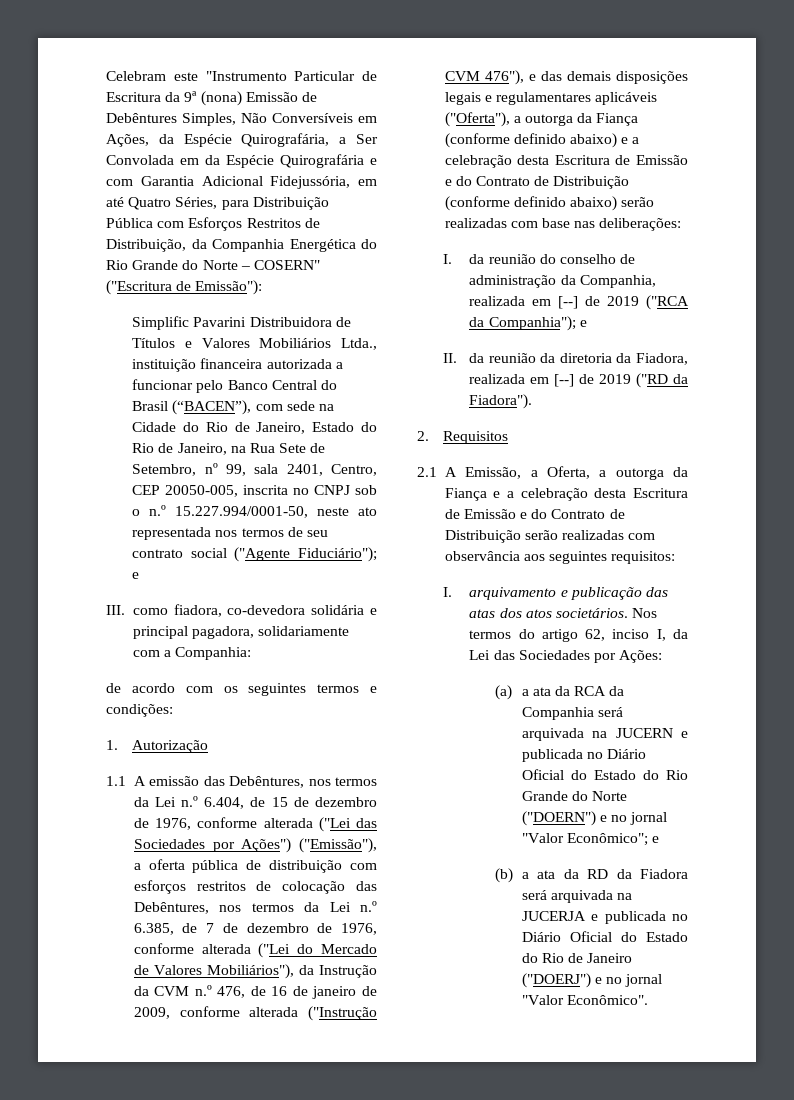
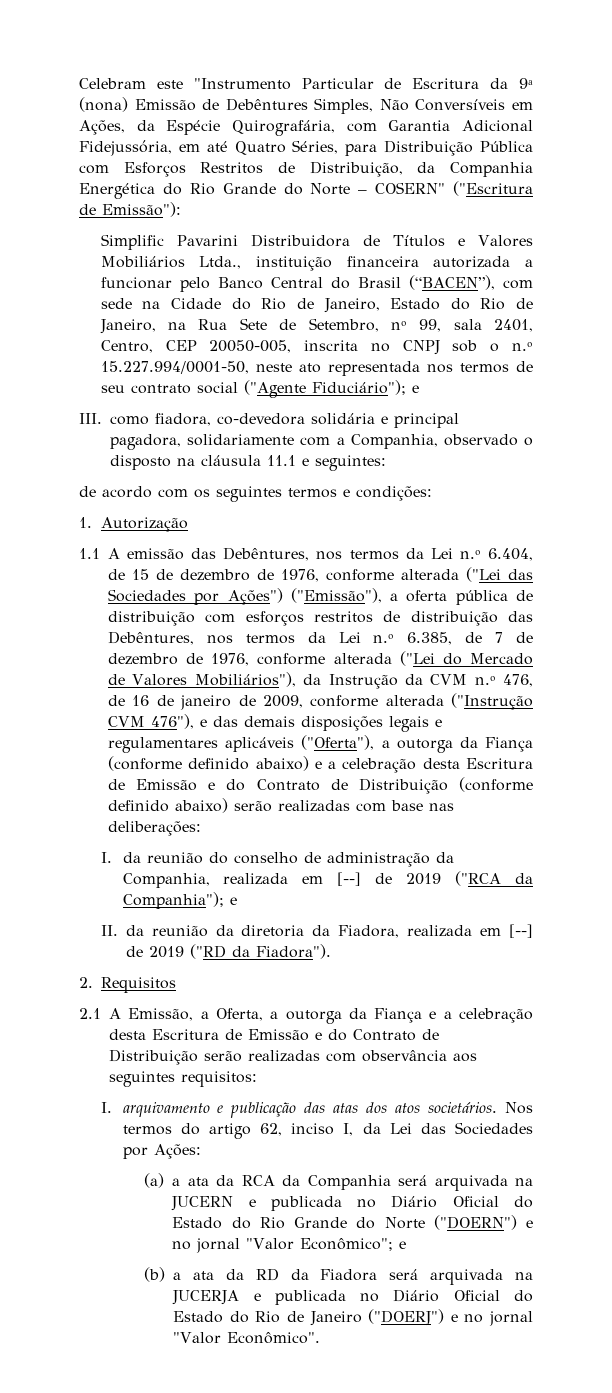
- Celebram este "Instrumento Particular de Escritura da 9ª (nona) Emissão de Debêntures Simples, Não Conversíveis em Ações, da Espécie Quirografária, a Ser Convolada em da Espécie Quirografária e com Garantia Adicional Fidejussória, em até Quatro Séries, para Distribuição Pública com Esforços Restritos de Distribuição, da Companhia Energética do Rio Grande do Norte – COSERN" ("Escritura de Emissão"):
+ Celebram este "Instrumento Particular de Escritura da 9ª (nona) Emissão de Debêntures Simples, Não Conversíveis em Ações, da Espécie Quirografária, com Garantia Adicional Fidejussória, em até Quatro Séries, para Distribuição Pública com Esforços Restritos de Distribuição, da Companhia Energética do Rio Grande do Norte – COSERN" ("Escritura de Emissão"):
- III. como fiadora, co-devedora solidária e principal pagadora, solidariamente com a Companhia:
+ III. como fiadora, co-devedora solidária e principal pagadora, solidariamente com a Companhia, observado o disposto na cláusula 11.1 e seguintes:
- 1.1 A emissão das Debêntures, nos termos da Lei n.º 6.404, de 15 de dezembro de 1976, conforme alterada ("Lei das Sociedades por Ações") ("Emissão"), a oferta pública de distribuição com esforços restritos de colocação das Debêntures, nos termos da Lei n.º 6.385, de 7 de dezembro de 1976, conforme alterada ("Lei do Mercado de Valores Mobiliários"), da Instrução da CVM n.º 476, de 16 de janeiro de 2009, conforme alterada ("Instrução CVM 476"), e das demais disposições legais e regulamentares aplicáveis ("Oferta"), a outorga da Fiança (conforme definido abaixo) e a celebração desta Escritura de Emissão e do Contrato de Distribuição (conforme definido abaixo) serão realizadas com base nas deliberações:
+ 1.1 A emissão das Debêntures, nos termos da Lei n.º 6.404, de 15 de dezembro de 1976, conforme alterada ("Lei das Sociedades por Ações") ("Emissão"), a oferta pública de distribuição com esforços restritos de distribuição das Debêntures, nos termos da Lei n.º 6.385, de 7 de dezembro de 1976, conforme alterada ("Lei do Mercado de Valores Mobiliários"), da Instrução da CVM n.º 476, de 16 de janeiro de 2009, conforme alterada ("Instrução CVM 476"), e das demais disposições legais e regulamentares aplicáveis ("Oferta"), a outorga da Fiança (conforme definido abaixo) e a celebração desta Escritura de Emissão e do Contrato de Distribuição (conforme definido abaixo) serão realizadas com base nas deliberações:

